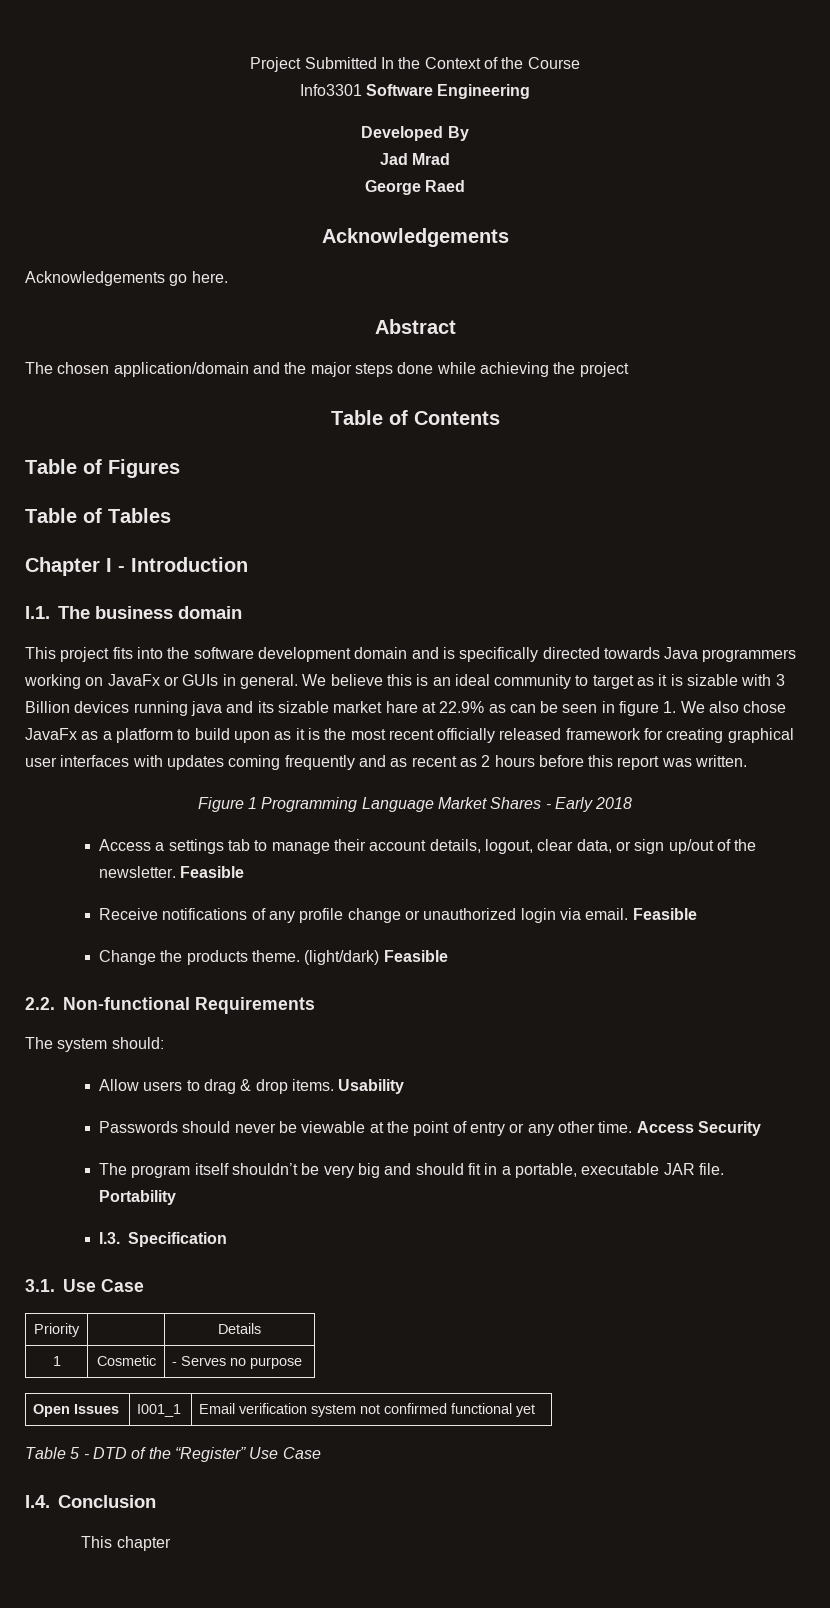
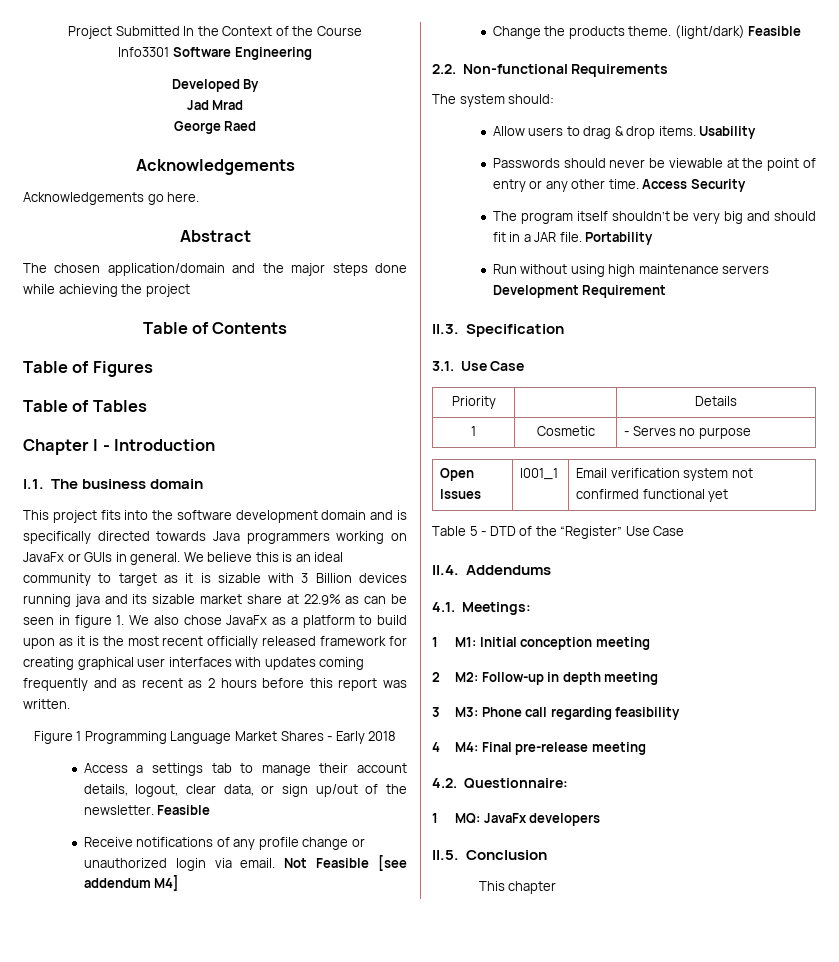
- We believe this is an ideal community to target as it is sizable with 3 Billion devices running java and its sizable market hare at 22.9% as can be seen in figure 1. We also chose JavaFx as a platform to build upon as it is the most recent officially released framework for creating graphical user interfaces with updates coming frequently and as recent as 2 hours before this report was written.
+ We believe this is an ideal community to target as it is sizable with 3 Billion devices running java and its sizable market share at 22.9% as can be seen in figure 1. We also chose JavaFx as a platform to build upon as it is the most recent officially released framework for creating graphical user interfaces with updates coming frequently and as recent as 2 hours before this report was written.
- Receive notifications of any profile change or unauthorized login via email. Feasible
+ Receive notifications of any profile change or unauthorized login via email. Not Feasible [see addendum M4]
- The program itself shouldn’t be very big and should fit in a portable, executable JAR file.
+ The program itself shouldn’t be very big and should fit in a JAR file.
- I.3. Specification
+ Run without using high maintenance servers Development Requirement
+ II.3. Specification
- I.4. Conclusion
+ II.4. Addendums
+ 4.1. Meetings:
+ 1 M1: Initial conception meeting
+ 2 M2: Follow-up in depth meeting
+ 3 M3: Phone call regarding feasibility
+ 4 M4: Final pre-release meeting
+ 4.2. Questionnaire:
+ 1 MQ: JavaFx developers
+ II.5. Conclusion

